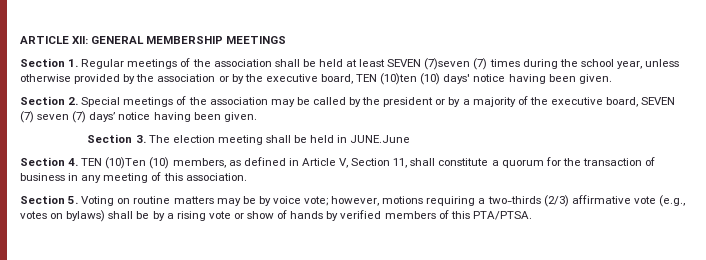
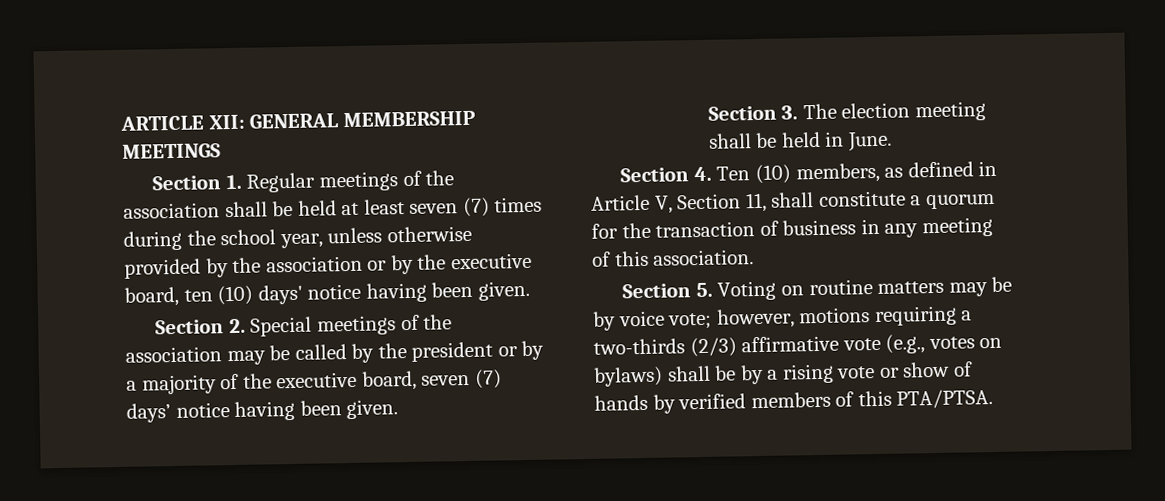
- Section 1. Regular meetings of the association shall be held at least SEVEN (7)seven (7) times during the school year, unless otherwise provided by the association or by the executive board, TEN (10)ten (10) days' notice having been given.
+ Section 1. Regular meetings of the association shall be held at least seven (7) times during the school year, unless otherwise provided by the association or by the executive board, ten (10) days' notice having been given.
- Section 2. Special meetings of the association may be called by the president or by a majority of the executive board, SEVEN (7) seven (7) days’ notice having been given.
+ Section 2. Special meetings of the association may be called by the president or by a majority of the executive board, seven (7) days’ notice having been given.
- Section 3. The election meeting shall be held in JUNE.June
+ Section 3. The election meeting shall be held in June.
- Section 4. TEN (10)Ten (10) members, as defined in Article V, Section 11, shall constitute a quorum for the transaction of business in any meeting of this association.
+ Section 4. Ten (10) members, as defined in Article V, Section 11, shall constitute a quorum for the transaction of business in any meeting of this association.

